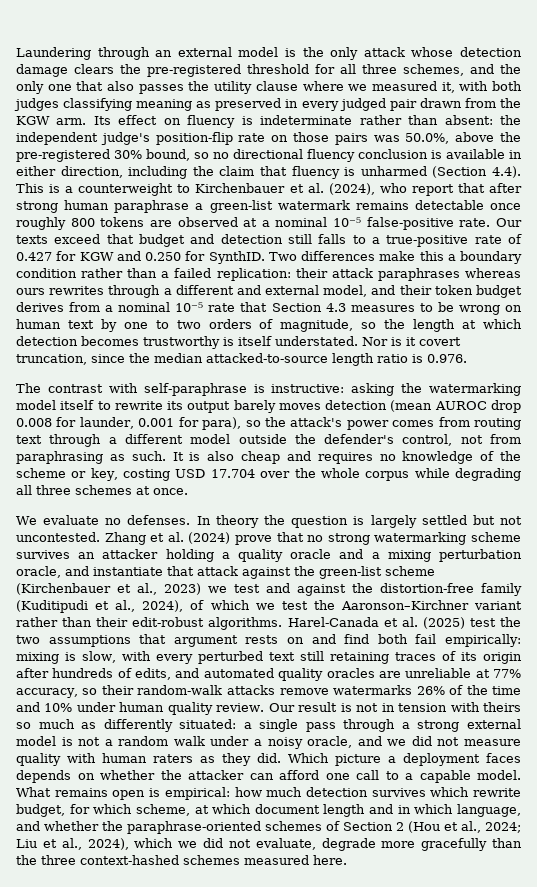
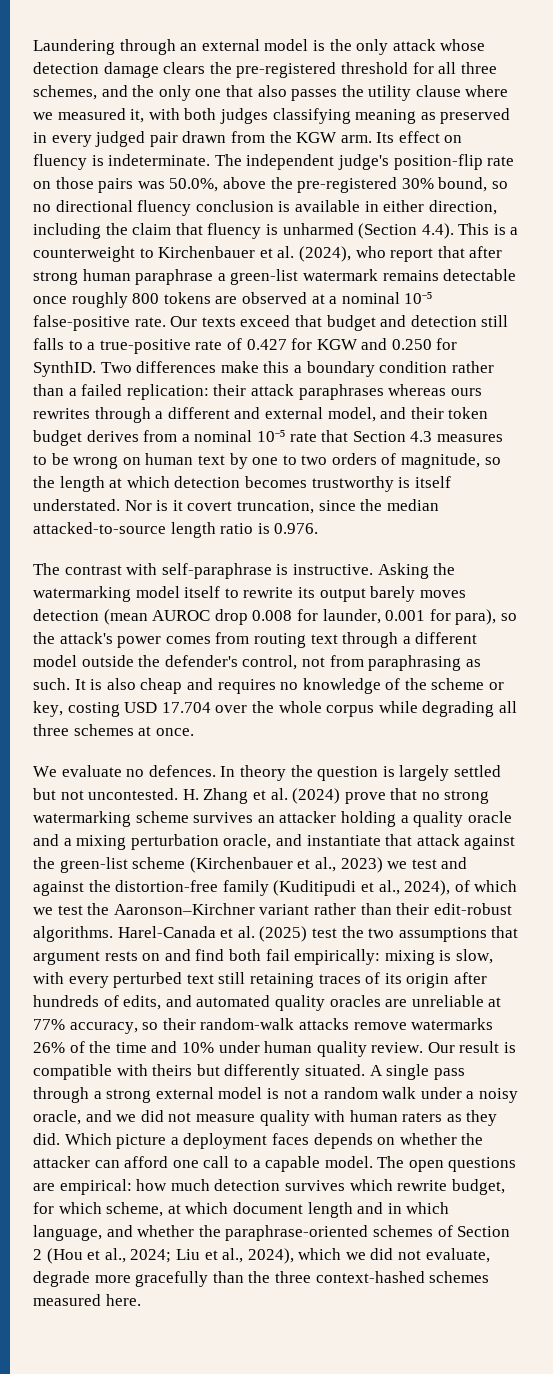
- Its effect on fluency is indeterminate rather than absent: the independent judge's position-flip rate on those pairs was 50.0%, above the pre-registered 30% bound, so no directional fluency conclusion is available in either direction, including the claim that fluency is unharmed (Section 4.4). This is a counterweight to Kirchenbauer et al. (2024), who report that after strong human paraphrase a green-list watermark remains detectable once roughly 800 tokens are observed at a nominal 10⁻⁵ false-positive rate.
+ Its effect on fluency is indeterminate. The independent judge's position-flip rate on those pairs was 50.0%, above the pre-registered 30% bound, so no directional fluency conclusion is available in either direction, including the claim that fluency is unharmed (Section 4.4). This is a counterweight to Kirchenbauer et al. (2024), who report that after strong human paraphrase a green-list watermark remains detectable once roughly 800 tokens are observed at a nominal 10⁻⁵ false-positive rate.
- The contrast with self-paraphrase is instructive: asking the watermarking model itself to rewrite its output barely moves detection (mean AUROC drop 0.008 for launder, 0.001 for para), so the attack's power comes from routing text through a different model outside the defender's control, not from paraphrasing as such.
+ The contrast with self-paraphrase is instructive. Asking the watermarking model itself to rewrite its output barely moves detection (mean AUROC drop 0.008 for launder, 0.001 for para), so the attack's power comes from routing text through a different model outside the defender's control, not from paraphrasing as such.
- We evaluate no defenses.
+ We evaluate no defences.
- Zhang et al. (2024) prove that no strong watermarking scheme survives an attacker holding a quality oracle and a mixing perturbation oracle, and instantiate that attack against the green-list scheme (Kirchenbauer et al., 2023) we test and against the distortion-free family (Kuditipudi et al., 2024), of which we test the Aaronson–Kirchner variant rather than their edit-robust algorithms.
+ H. Zhang et al. (2024) prove that no strong watermarking scheme survives an attacker holding a quality oracle and a mixing perturbation oracle, and instantiate that attack against the green-list scheme (Kirchenbauer et al., 2023) we test and against the distortion-free family (Kuditipudi et al., 2024), of which we test the Aaronson–Kirchner variant rather than their edit-robust algorithms.
- Our result is not in tension with theirs so much as differently situated: a single pass through a strong external model is not a random walk under a noisy oracle, and we did not measure quality with human raters as they did.
+ Our result is compatible with theirs but differently situated. A single pass through a strong external model is not a random walk under a noisy oracle, and we did not measure quality with human raters as they did.
- What remains open is empirical: how much detection survives which rewrite budget, for which scheme, at which document length and in which language, and whether the paraphrase-oriented schemes of Section 2 (Hou et al., 2024; Liu et al., 2024), which we did not evaluate, degrade more gracefully than the three context-hashed schemes measured here.
+ The open questions are empirical: how much detection survives which rewrite budget, for which scheme, at which document length and in which language, and whether the paraphrase-oriented schemes of Section 2 (Hou et al., 2024; Liu et al., 2024), which we did not evaluate, degrade more gracefully than the three context-hashed schemes measured here.

